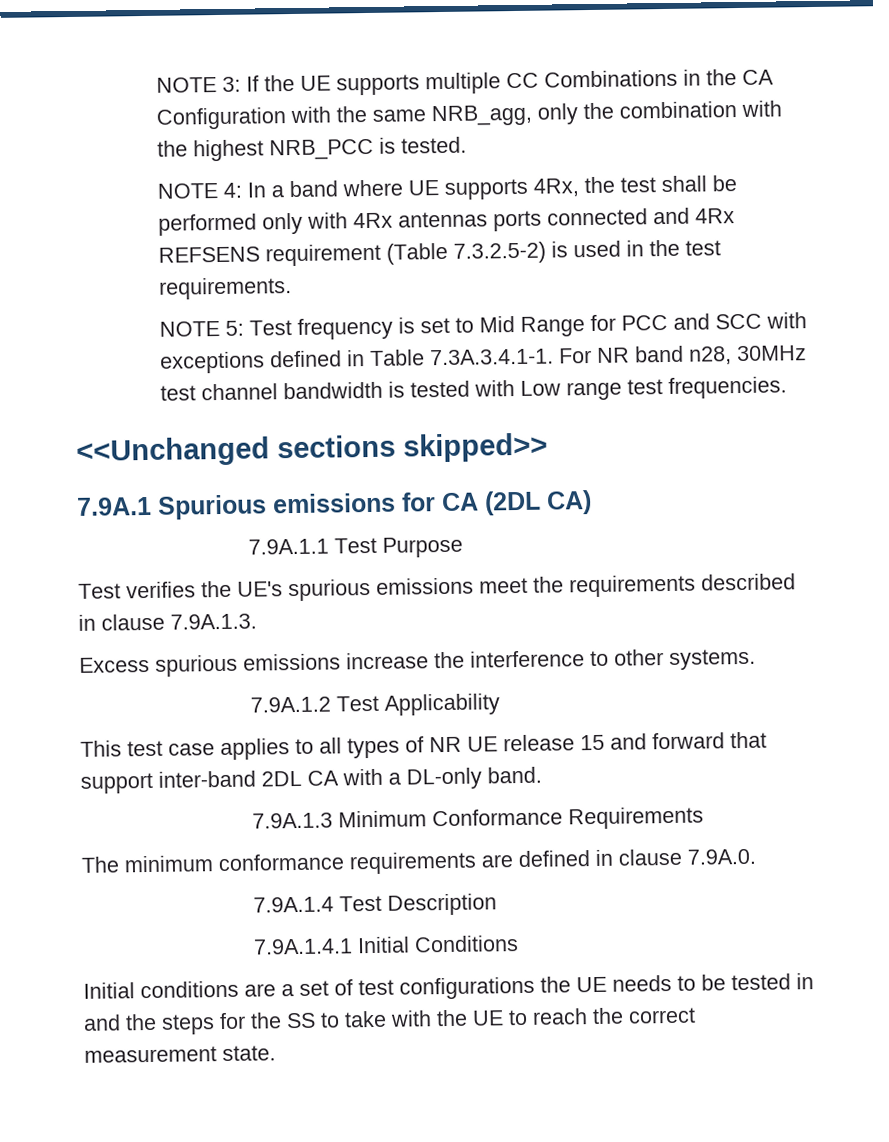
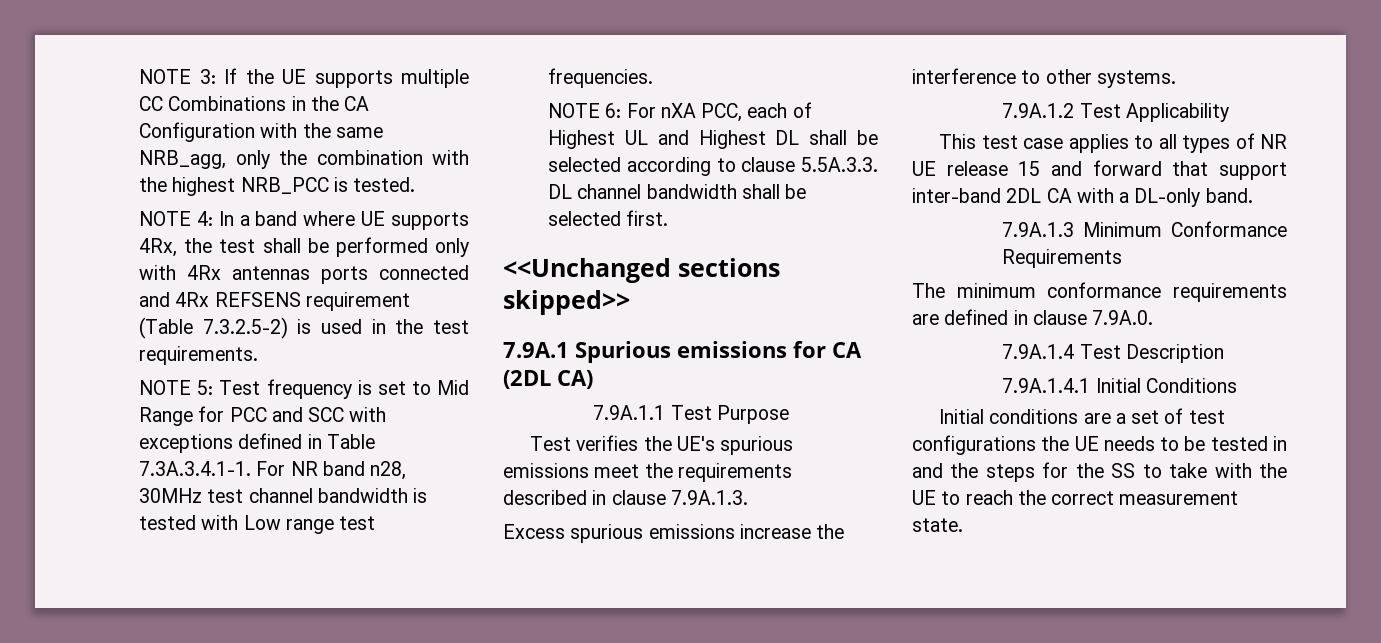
+ NOTE 6: For nXA PCC, each of Highest UL and Highest DL shall be selected according to clause 5.5A.3.3. DL channel bandwidth shall be selected first.

